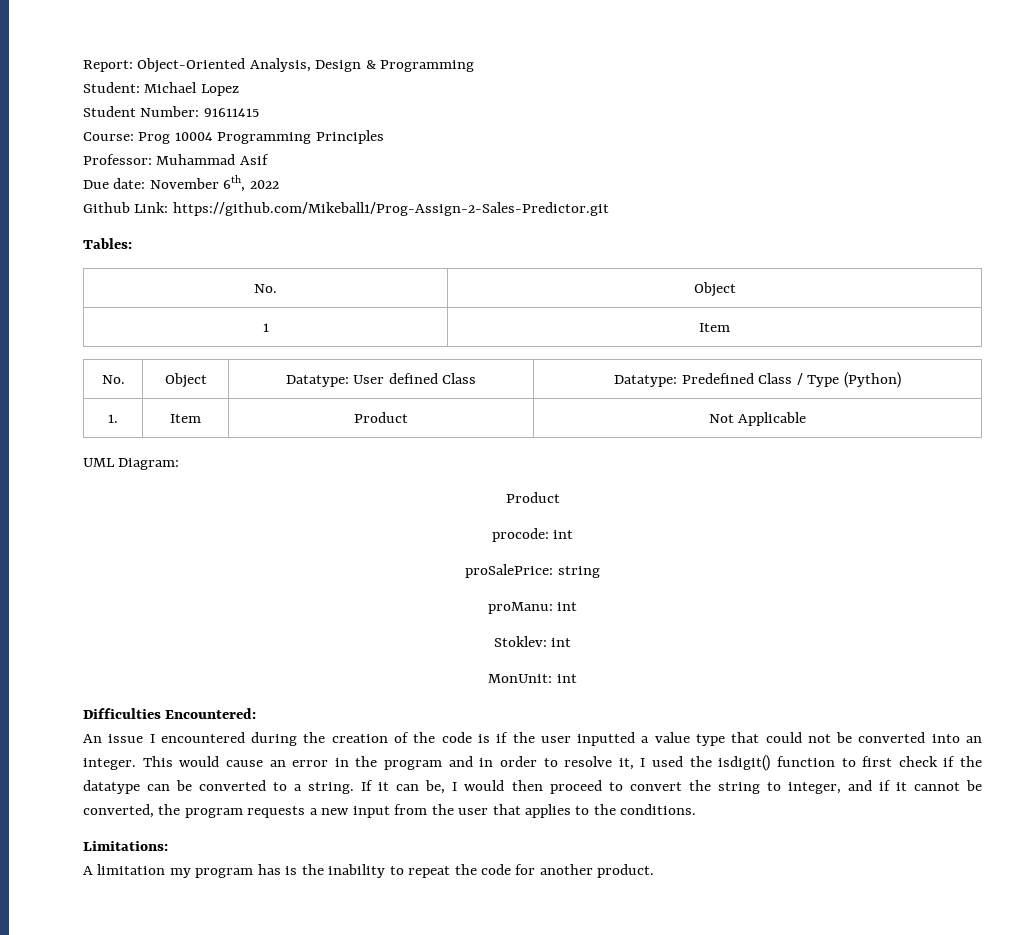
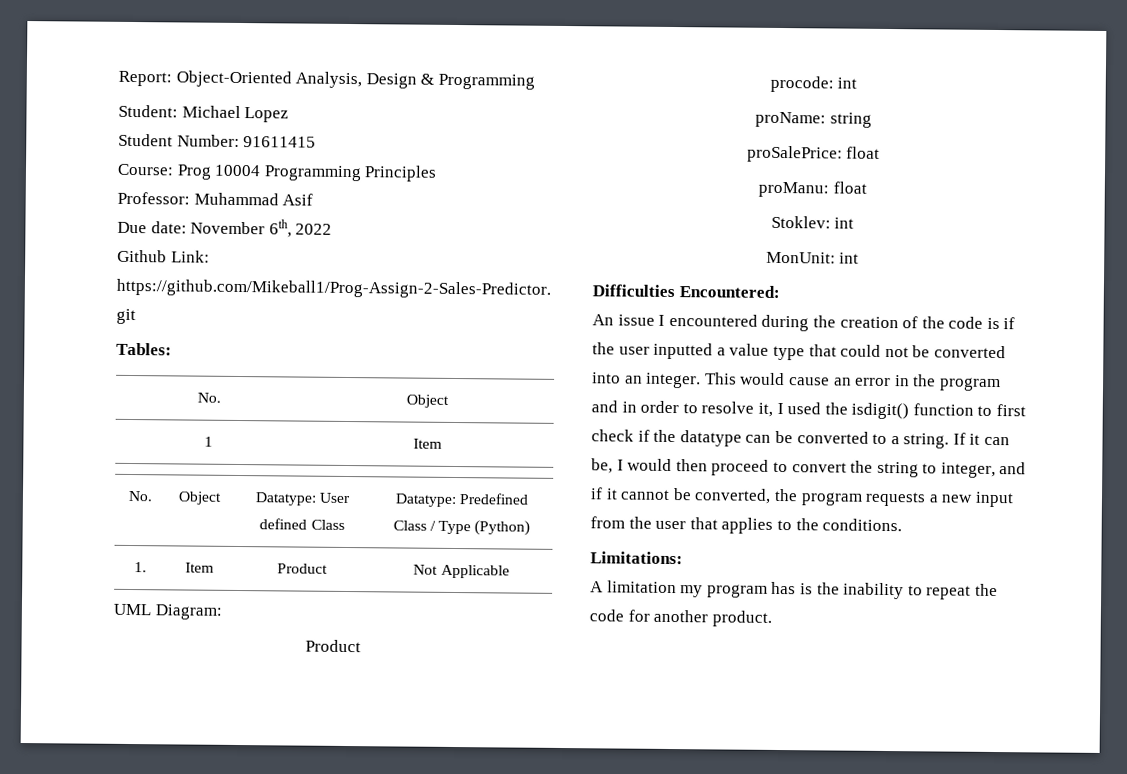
- proSalePrice: string
+ proName: string
+ proSalePrice: float
- proManu: int
+ proManu: float

